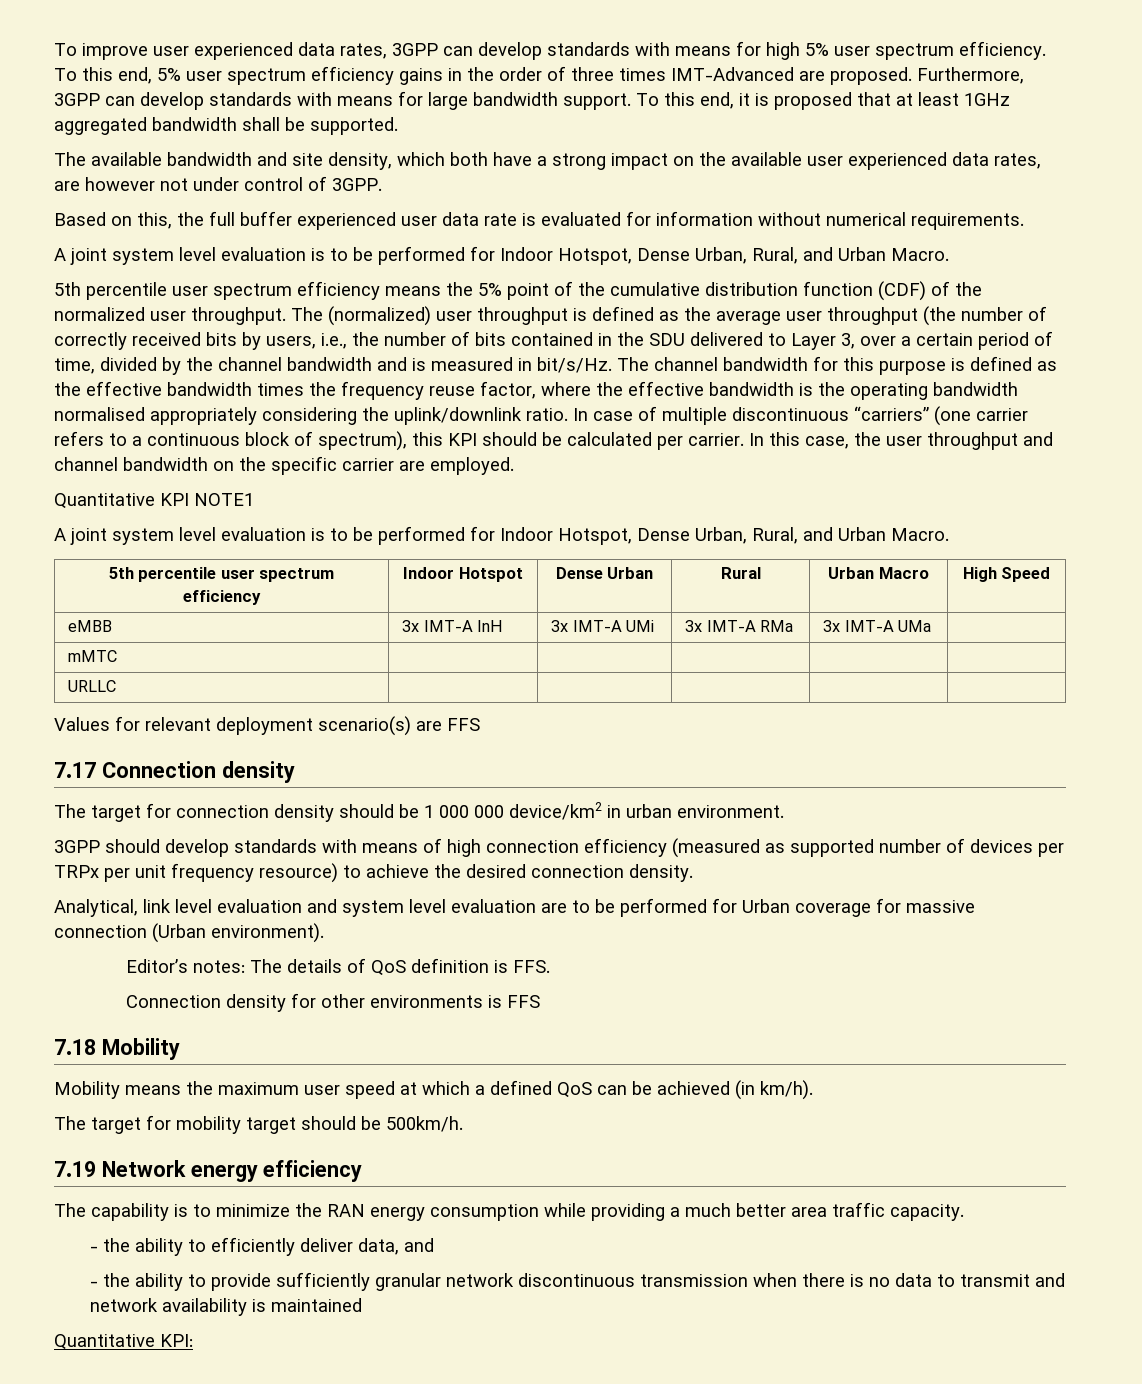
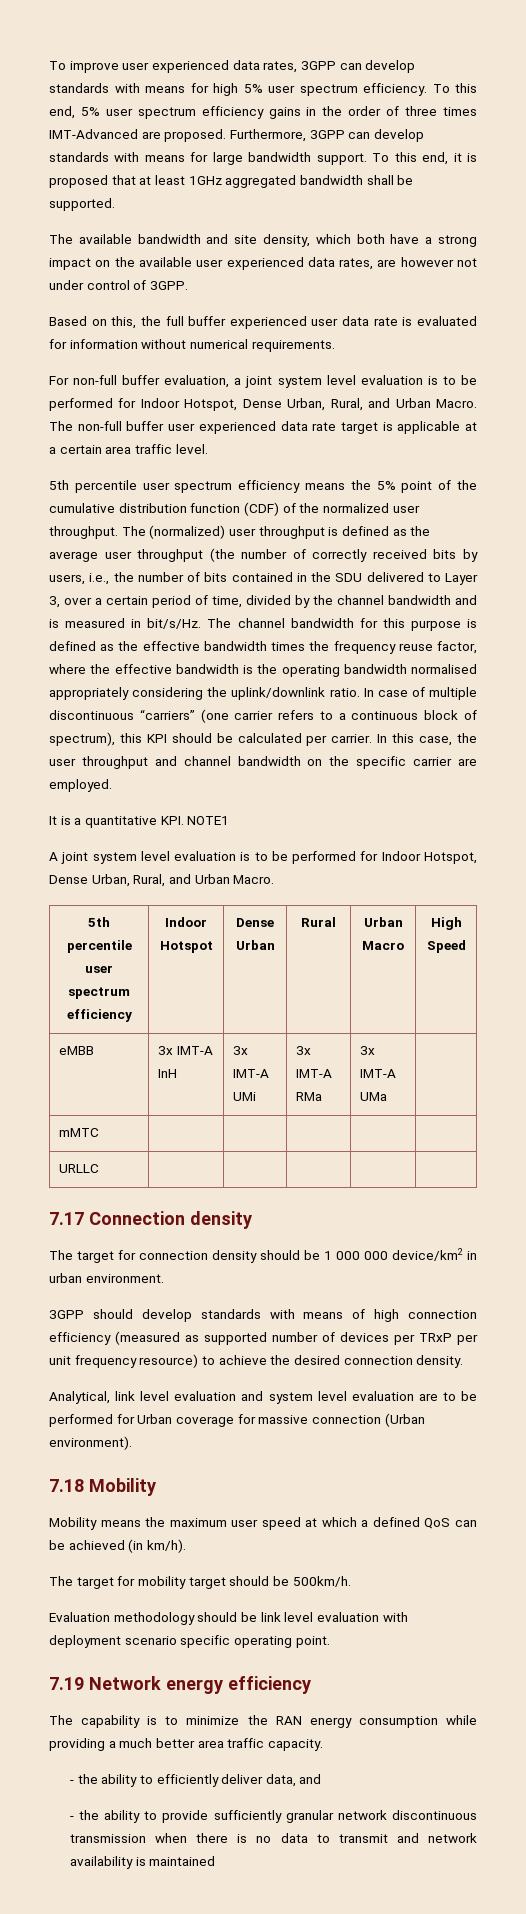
  Based on this, the full buffer experienced user data rate is evaluated for information without numerical requirements.
- A joint system level evaluation is to be performed for Indoor Hotspot, Dense Urban, Rural, and Urban Macro.
+ For non-full buffer evaluation, a joint system level evaluation is to be performed for Indoor Hotspot, Dense Urban, Rural, and Urban Macro. The non-full buffer user experienced data rate target is applicable at a certain area traffic level.
- Quantitative KPI NOTE1
+ It is a quantitative KPI. NOTE1
- Values for relevant deployment scenario(s) are FFS
- 3GPP should develop standards with means of high connection efficiency (measured as supported number of devices per TRPx per unit frequency resource) to achieve the desired connection density.
+ 3GPP should develop standards with means of high connection efficiency (measured as supported number of devices per TRxP per unit frequency resource) to achieve the desired connection density.
- Editor’s notes: The details of QoS definition is FFS.
- Connection density for other environments is FFS
+ Evaluation methodology should be link level evaluation with deployment scenario specific operating point.
- Quantitative KPI:

